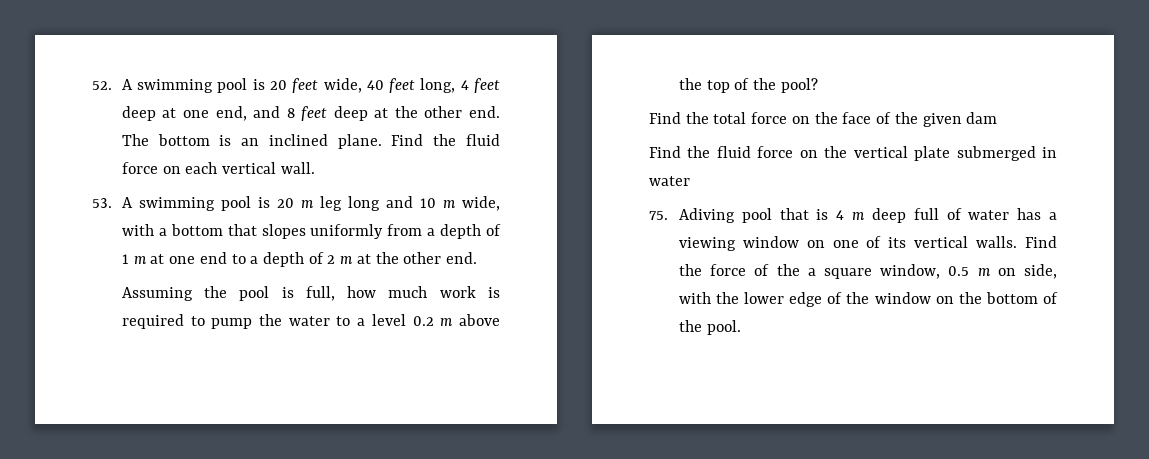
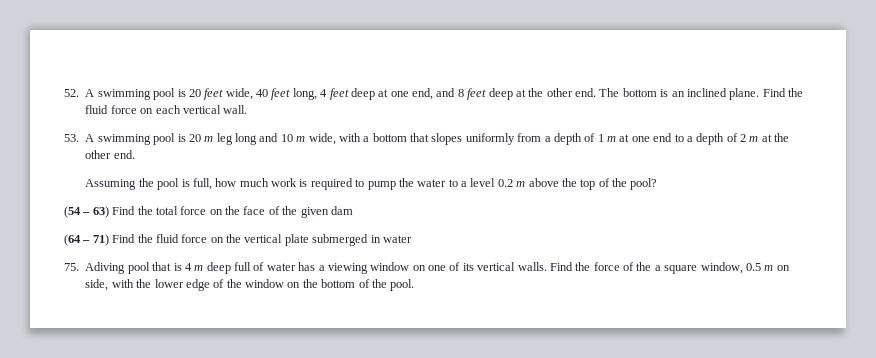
- Find the total force on the face of the given dam
+ (54 – 63) Find the total force on the face of the given dam
- Find the fluid force on the vertical plate submerged in water
+ (64 – 71) Find the fluid force on the vertical plate submerged in water

